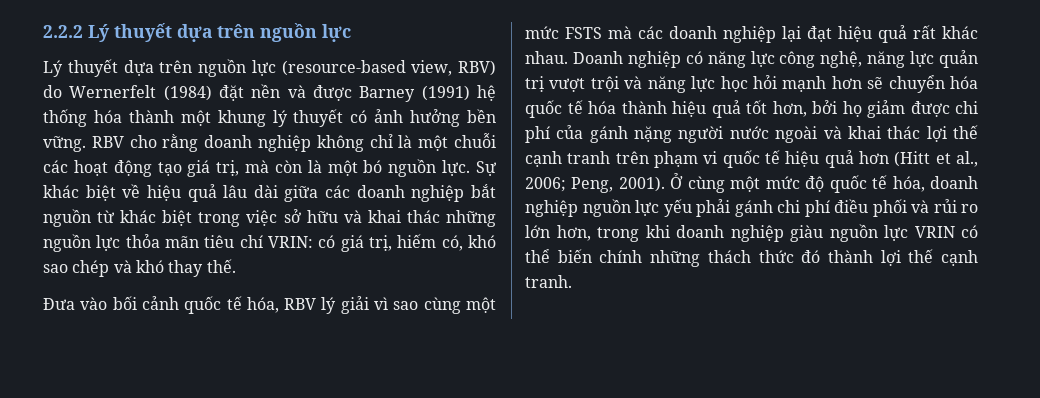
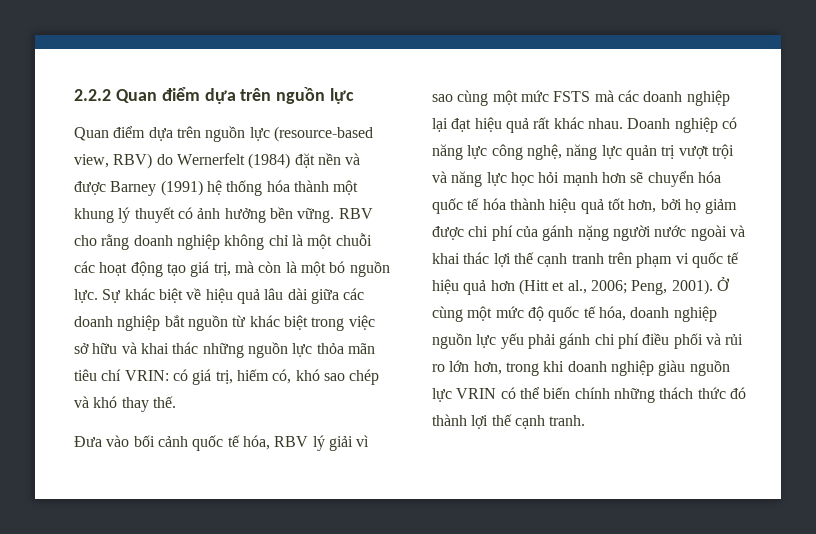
- 2.2.2 Lý thuyết dựa trên nguồn lực
+ 2.2.2 Quan điểm dựa trên nguồn lực
- Lý thuyết dựa trên nguồn lực (resource-based view, RBV) do Wernerfelt (1984) đặt nền và được Barney (1991) hệ thống hóa thành một khung lý thuyết có ảnh hưởng bền vững.
+ Quan điểm dựa trên nguồn lực (resource-based view, RBV) do Wernerfelt (1984) đặt nền và được Barney (1991) hệ thống hóa thành một khung lý thuyết có ảnh hưởng bền vững.

